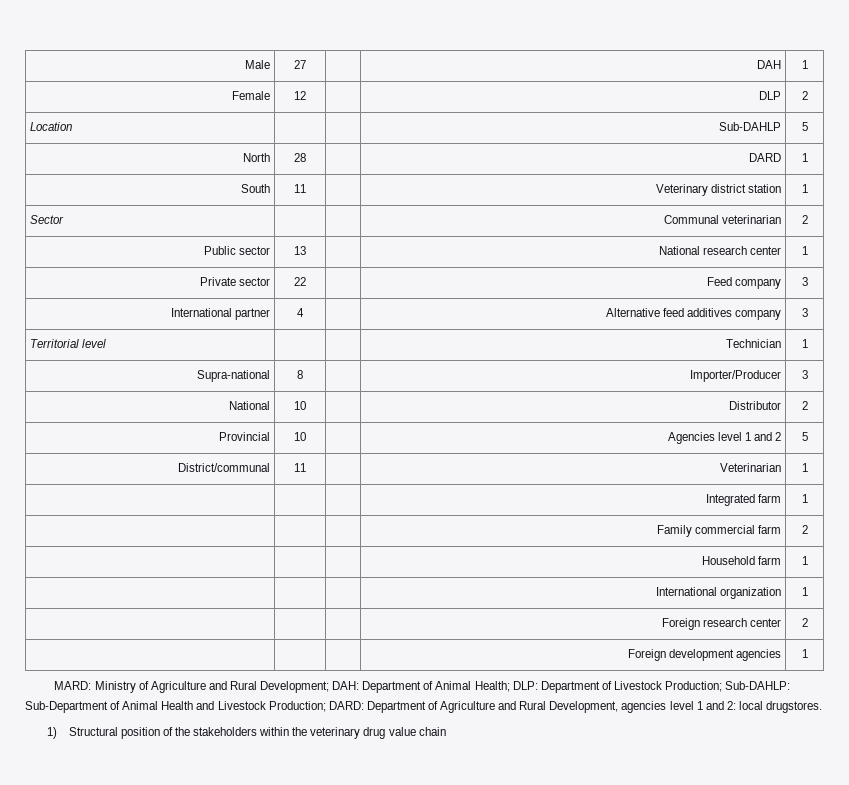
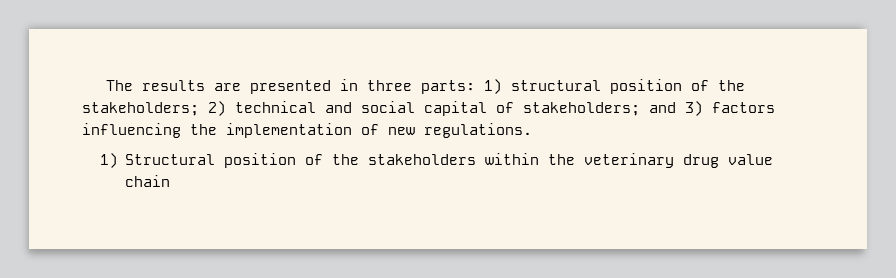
- Male | 27 | | DAH | 1
- Female | 12 | | DLP | 2
- Location | | | Sub-DAHLP | 5
- North | 28 | | DARD | 1
- South | 11 | | Veterinary district station | 1
- Sector | | | Communal veterinarian | 2
- Public sector | 13 | | National research center | 1
- Private sector | 22 | | Feed company | 3
- International partner | 4 | | Alternative feed additives company | 3
- Territorial level | | | Technician | 1
- Supra-national | 8 | | Importer/Producer | 3
- National | 10 | | Distributor | 2
- Provincial | 10 | | Agencies level 1 and 2 | 5
- District/communal | 11 | | Veterinarian | 1
- | | | Integrated farm | 1
- | | | Family commercial farm | 2
- | | | Household farm | 1
- | | | International organization | 1
- | | | Foreign research center | 2
- | | | Foreign development agencies | 1
- MARD: Ministry of Agriculture and Rural Development; DAH: Department of Animal Health; DLP: Department of Livestock Production; Sub-DAHLP: Sub-Department of Animal Health and Livestock Production; DARD: Department of Agriculture and Rural Development, agencies level 1 and 2: local drugstores.
+ The results are presented in three parts: 1) structural position of the stakeholders; 2) technical and social capital of stakeholders; and 3) factors influencing the implementation of new regulations.

